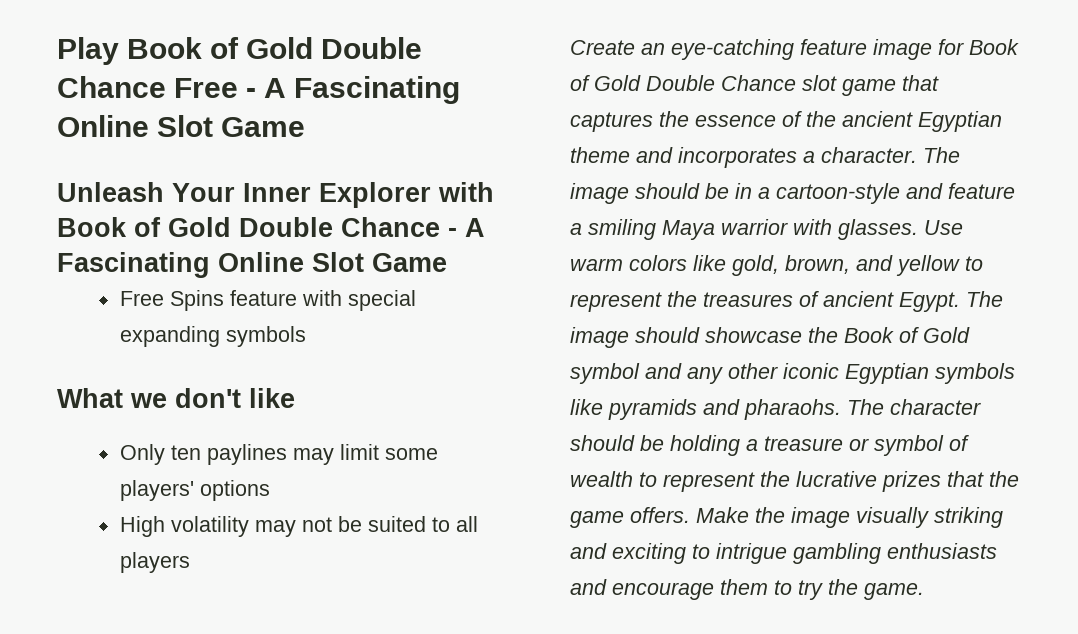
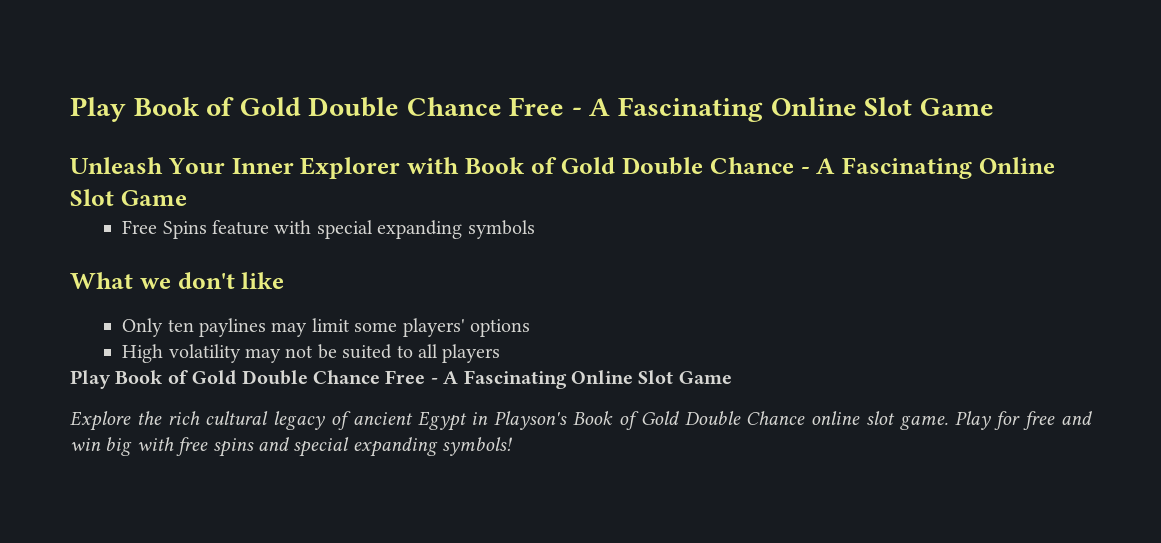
  High volatility may not be suited to all players
- Create an eye-catching feature image for Book of Gold Double Chance slot game that captures the essence of the ancient Egyptian theme and incorporates a character. The image should be in a cartoon-style and feature a smiling Maya warrior with glasses. Use warm colors like gold, brown, and yellow to represent the treasures of ancient Egypt. The image should showcase the Book of Gold symbol and any other iconic Egyptian symbols like pyramids and pharaohs. The character should be holding a treasure or symbol of wealth to represent the lucrative prizes that the game offers. Make the image visually striking and exciting to intrigue gambling enthusiasts and encourage them to try the game.
+ Play Book of Gold Double Chance Free - A Fascinating Online Slot Game
+ Explore the rich cultural legacy of ancient Egypt in Playson's Book of Gold Double Chance online slot game. Play for free and win big with free spins and special expanding symbols!

